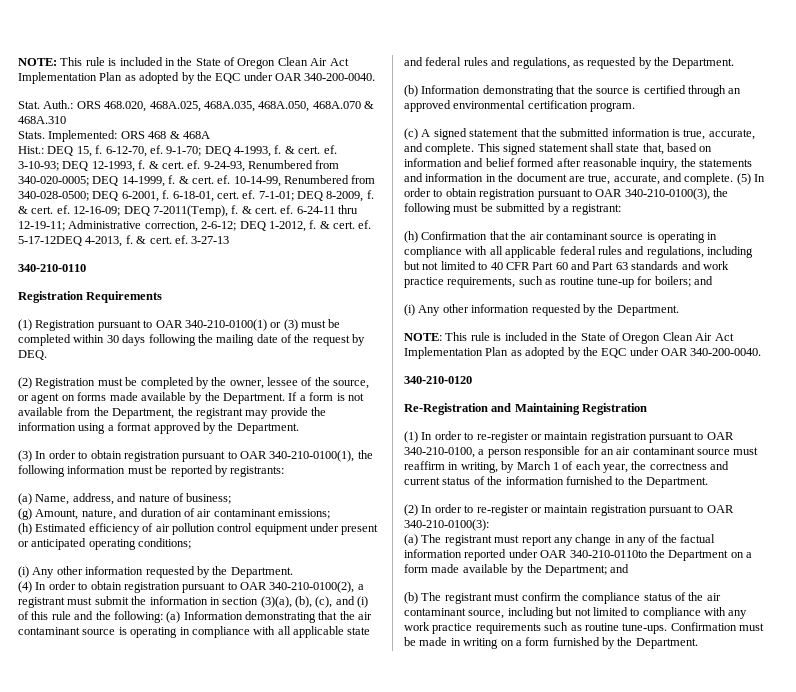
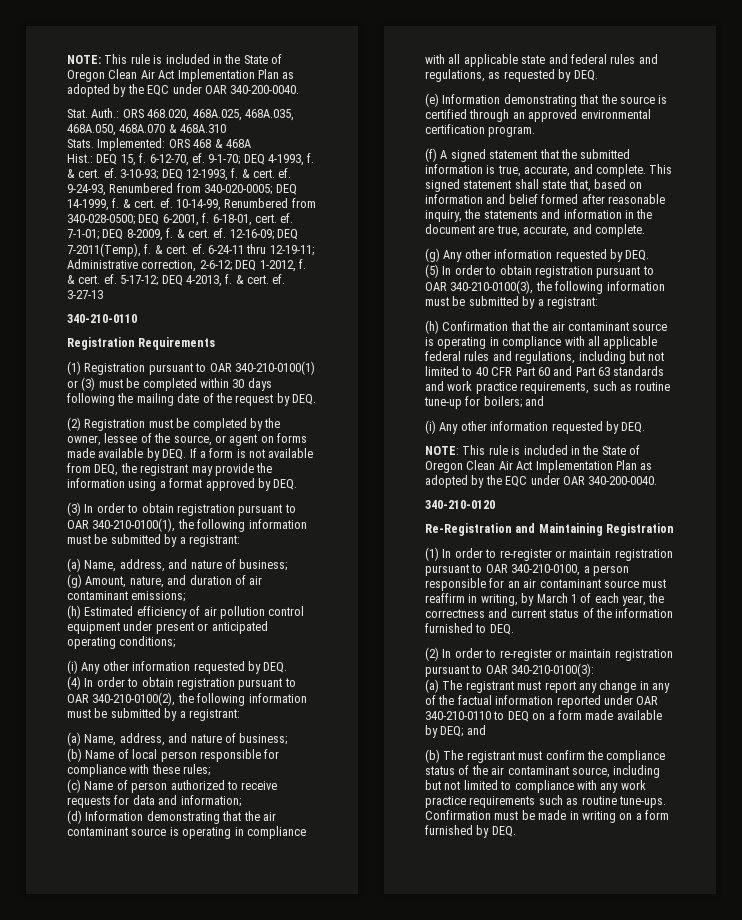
- 5-17-12DEQ 4-2013, f.
+ 5-17-12; DEQ 4-2013, f.
- (2) Registration must be completed by the owner, lessee of the source, or agent on forms made available by the Department. If a form is not available from the Department, the registrant may provide the information using a format approved by the Department.
+ (2) Registration must be completed by the owner, lessee of the source, or agent on forms made available by DEQ. If a form is not available from DEQ, the registrant may provide the information using a format approved by DEQ.
- (3) In order to obtain registration pursuant to OAR 340-210-0100(1), the following information must be reported by registrants:
+ (3) In order to obtain registration pursuant to OAR 340-210-0100(1), the following information must be submitted by a registrant:
  (h) Estimated efficiency of air pollution control equipment under present or anticipated operating conditions;
- (i) Any other information requested by the Department.
+ (i) Any other information requested by DEQ.
- (4) In order to obtain registration pursuant to OAR 340-210-0100(2), a registrant must submit the information in section (3)(a), (b), (c), and (i) of this rule and the following: (a) Information demonstrating that the air contaminant source is operating in compliance with all applicable state and federal rules and regulations, as requested by the Department.
- (b) Information demonstrating that the source is certified through an approved environmental certification program.
+ (4) In order to obtain registration pursuant to OAR 340-210-0100(2), the following information must be submitted by a registrant:
+ (a) Name, address, and nature of business;
+ (b) Name of local person responsible for compliance with these rules;
+ (c) Name of person authorized to receive requests for data and information;
+ (d) Information demonstrating that the air contaminant source is operating in compliance with all applicable state and federal rules and regulations, as requested by DEQ.
+ (e) Information demonstrating that the source is certified through an approved environmental certification program.
- (c) A signed statement that the submitted information is true, accurate, and complete.
+ (f) A signed statement that the submitted information is true, accurate, and complete.
- This signed statement shall state that, based on information and belief formed after reasonable inquiry, the statements and information in the document are true, accurate, and complete. (5) In order to obtain registration pursuant to OAR 340-210-0100(3), the following must be submitted by a registrant:
+ This signed statement shall state that, based on information and belief formed after reasonable inquiry, the statements and information in the document are true, accurate, and complete.
+ (g) Any other information requested by DEQ.
+ (5) In order to obtain registration pursuant to OAR 340-210-0100(3), the following information must be submitted by a registrant:
  (h) Confirmation that the air contaminant source is operating in compliance with all applicable federal rules and regulations, including but not limited to 40 CFR Part 60 and Part 63 standards and work practice requirements, such as routine tune-up for boilers; and
- (i) Any other information requested by the Department.
+ (i) Any other information requested by DEQ.
- (1) In order to re-register or maintain registration pursuant to OAR 340-210-0100, a person responsible for an air contaminant source must reaffirm in writing, by March 1 of each year, the correctness and current status of the information furnished to the Department.
+ (1) In order to re-register or maintain registration pursuant to OAR 340-210-0100, a person responsible for an air contaminant source must reaffirm in writing, by March 1 of each year, the correctness and current status of the information furnished to DEQ.
- (a) The registrant must report any change in any of the factual information reported under OAR 340-210-0110to the Department on a form made available by the Department; and
+ (a) The registrant must report any change in any of the factual information reported under OAR 340-210-0110 to DEQ on a form made available by DEQ; and
- Confirmation must be made in writing on a form furnished by the Department.
+ Confirmation must be made in writing on a form furnished by DEQ.

